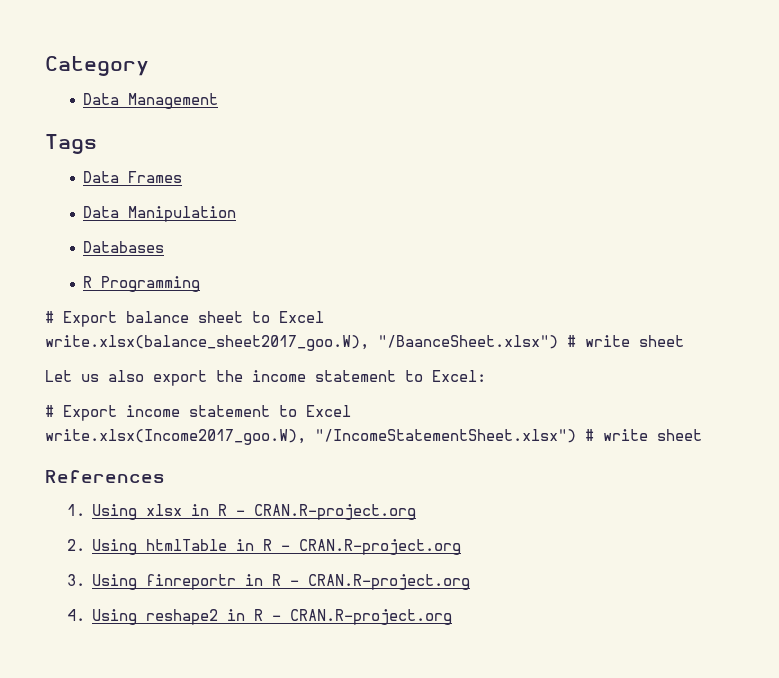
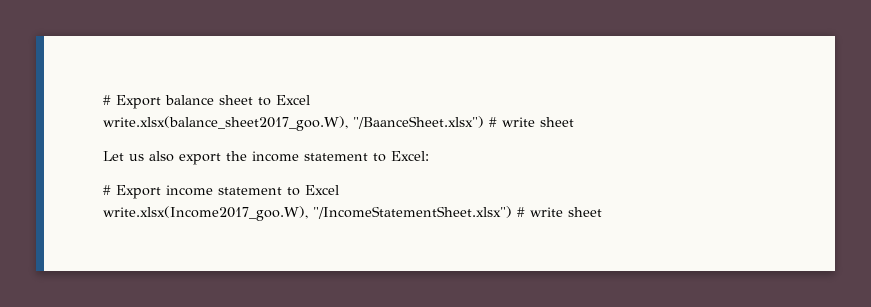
- Category
- Data Management
- Tags
- Data Frames
- Data Manipulation
- Databases
- R Programming
- References
- 1. Using xlsx in R – CRAN.R-project.org
- 2. Using htmlTable in R – CRAN.R-project.org
- 3. Using finreportr in R – CRAN.R-project.org
- 4. Using reshape2 in R – CRAN.R-project.org

